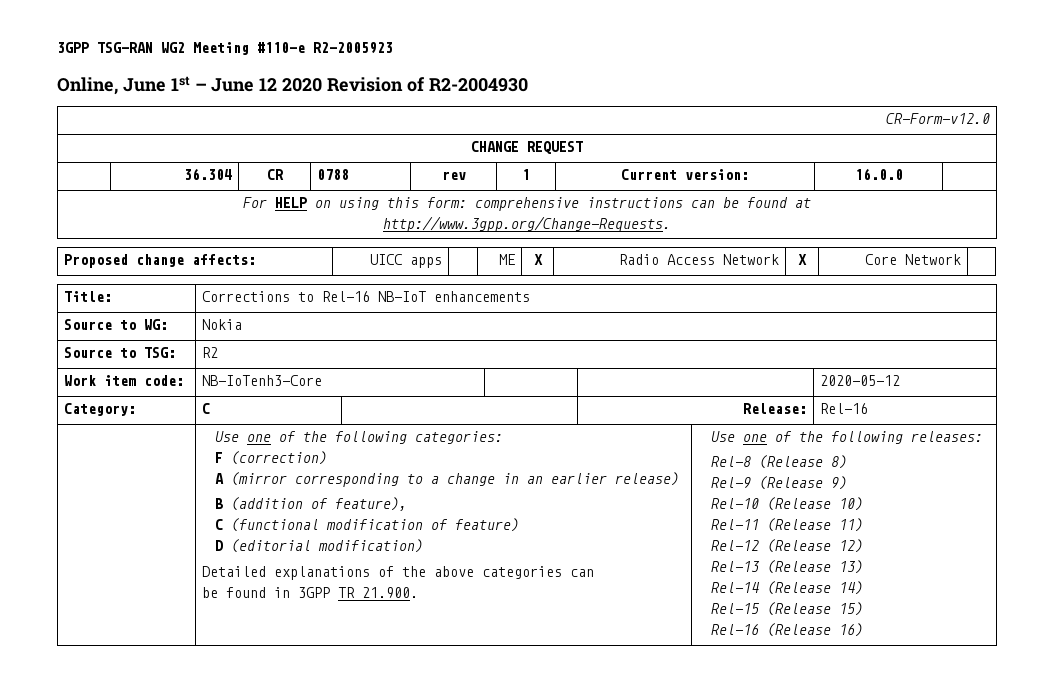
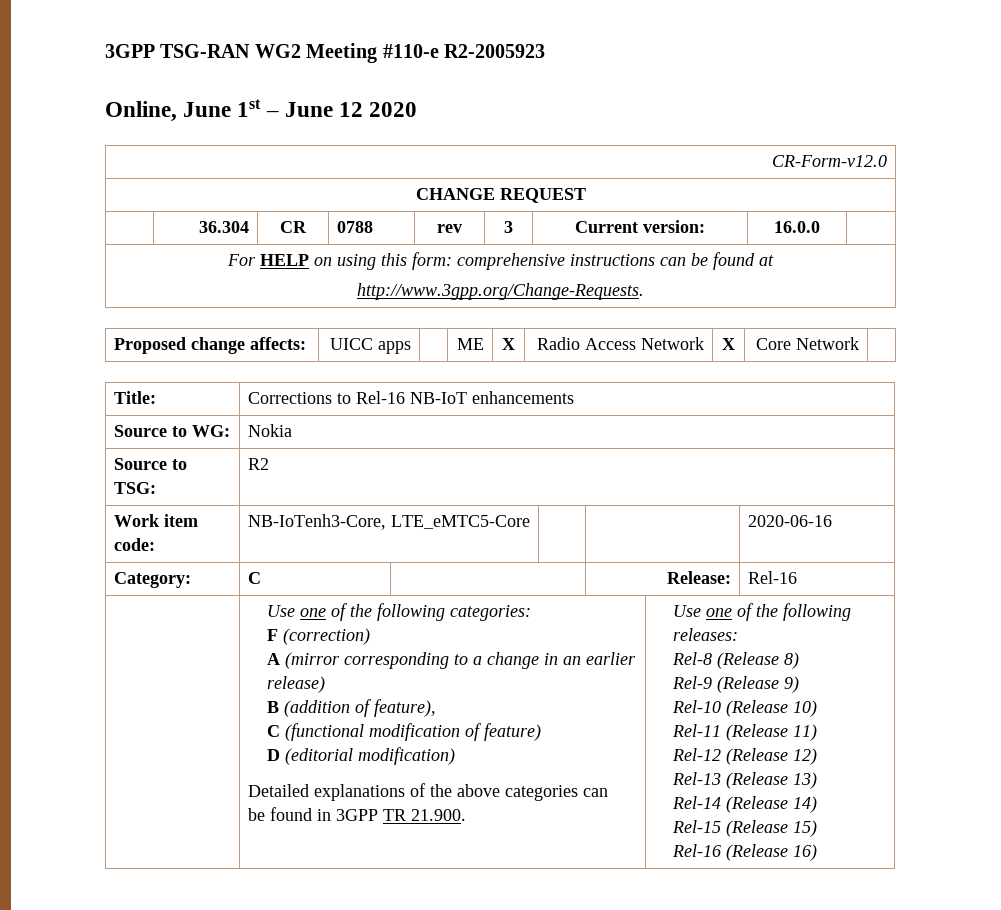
- Online, June 1st – June 12 2020 Revision of R2-2004930
+ Online, June 1st – June 12 2020
- | 36.304 | CR | 0788 | rev | 1 | Current version: | 16.0.0 |
+ | 36.304 | CR | 0788 | rev | 3 | Current version: | 16.0.0 |
- Work item code: | NB-IoTenh3-Core | | | 2020-05-12
+ Work item code: | NB-IoTenh3-Core, LTE_eMTC5-Core | | | 2020-06-16

